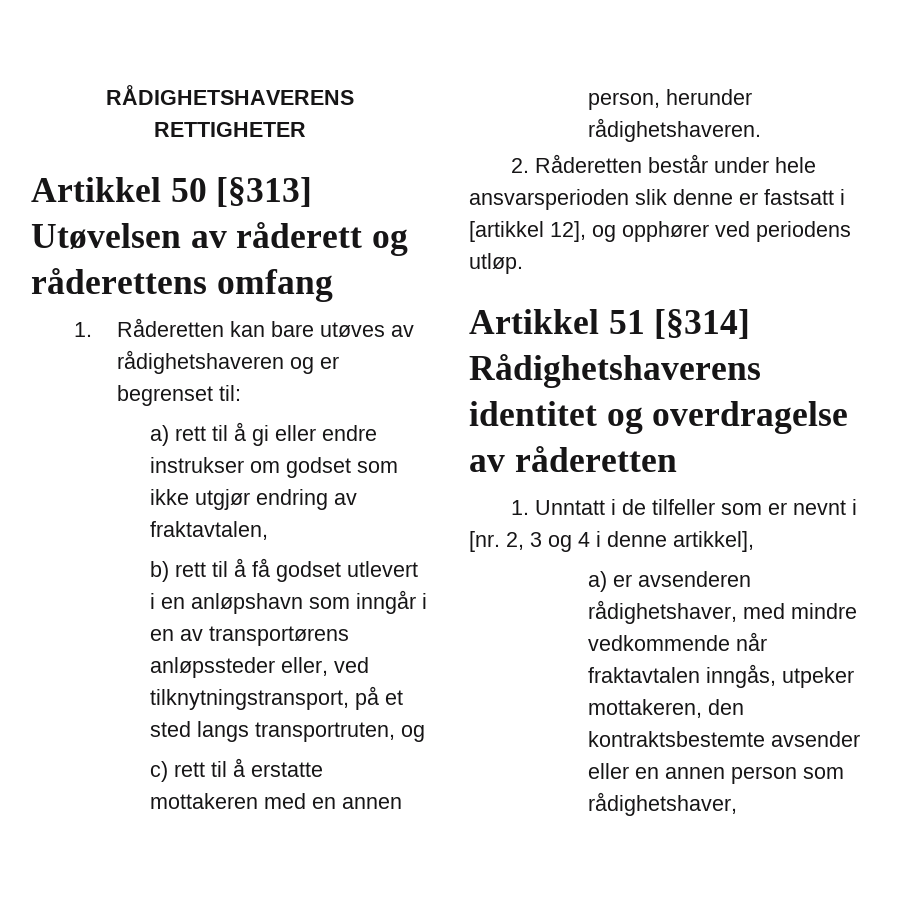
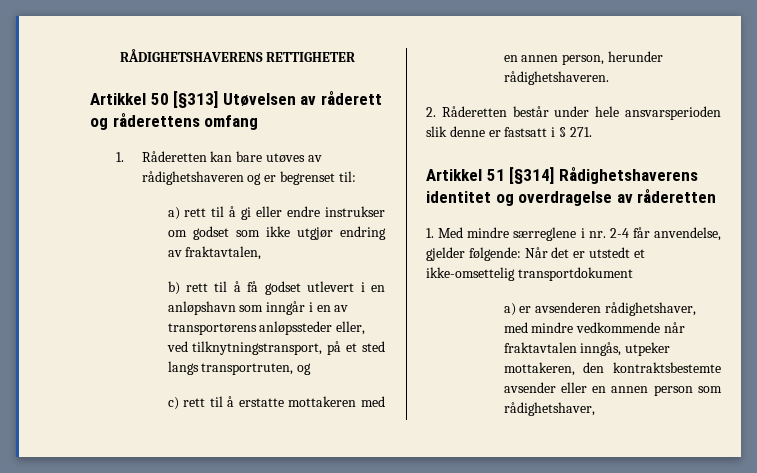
- 2. Råderetten består under hele ansvarsperioden slik denne er fastsatt i [artikkel 12], og opphører ved periodens utløp.
+ 2. Råderetten består under hele ansvarsperioden slik denne er fastsatt i § 271.
- 1. Unntatt i de tilfeller som er nevnt i [nr. 2, 3 og 4 i denne artikkel],
+ 1. Med mindre særreglene i nr. 2-4 får anvendelse, gjelder følgende: Når det er utstedt et ikke-omsettelig transportdokument

